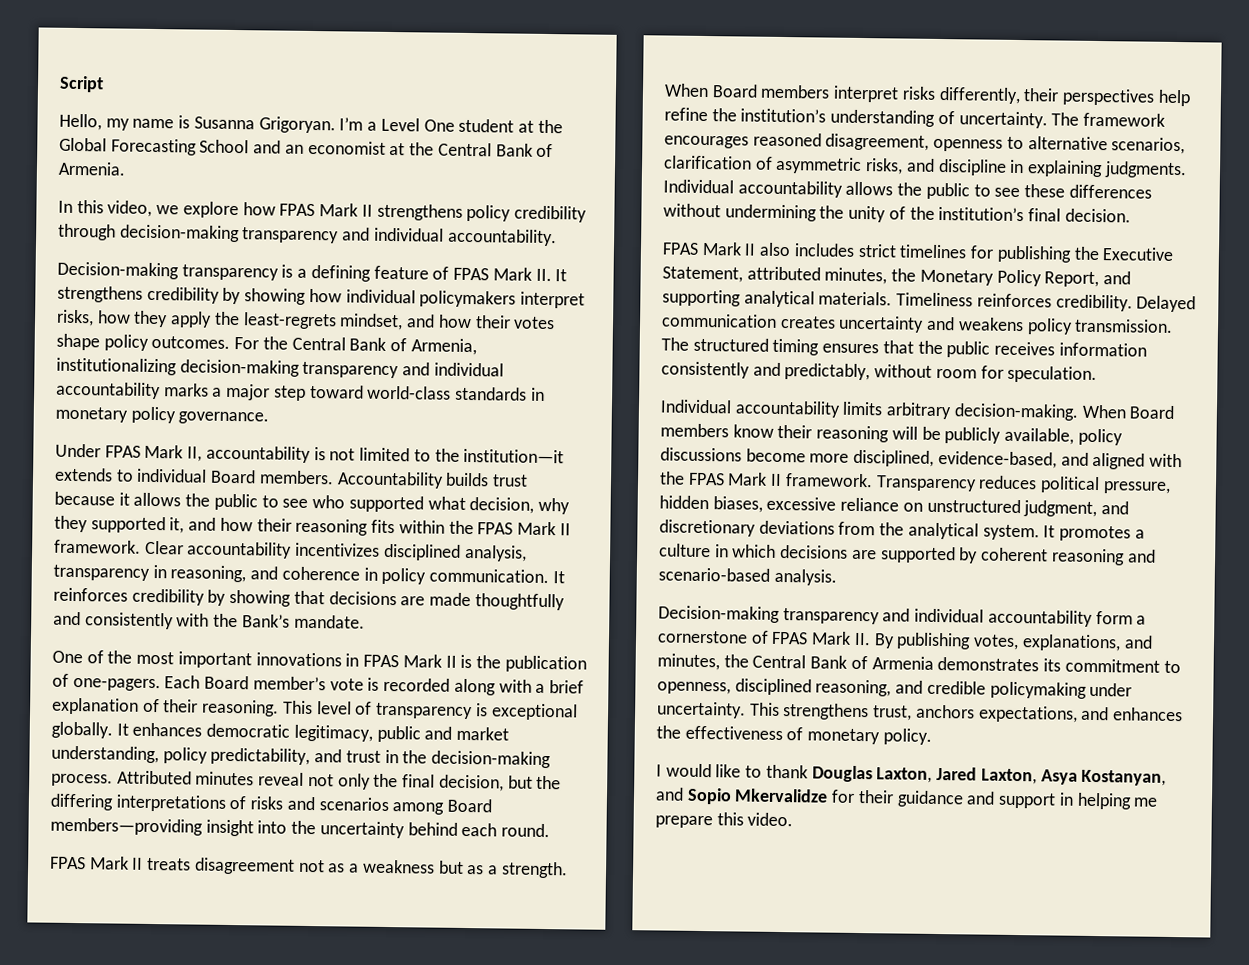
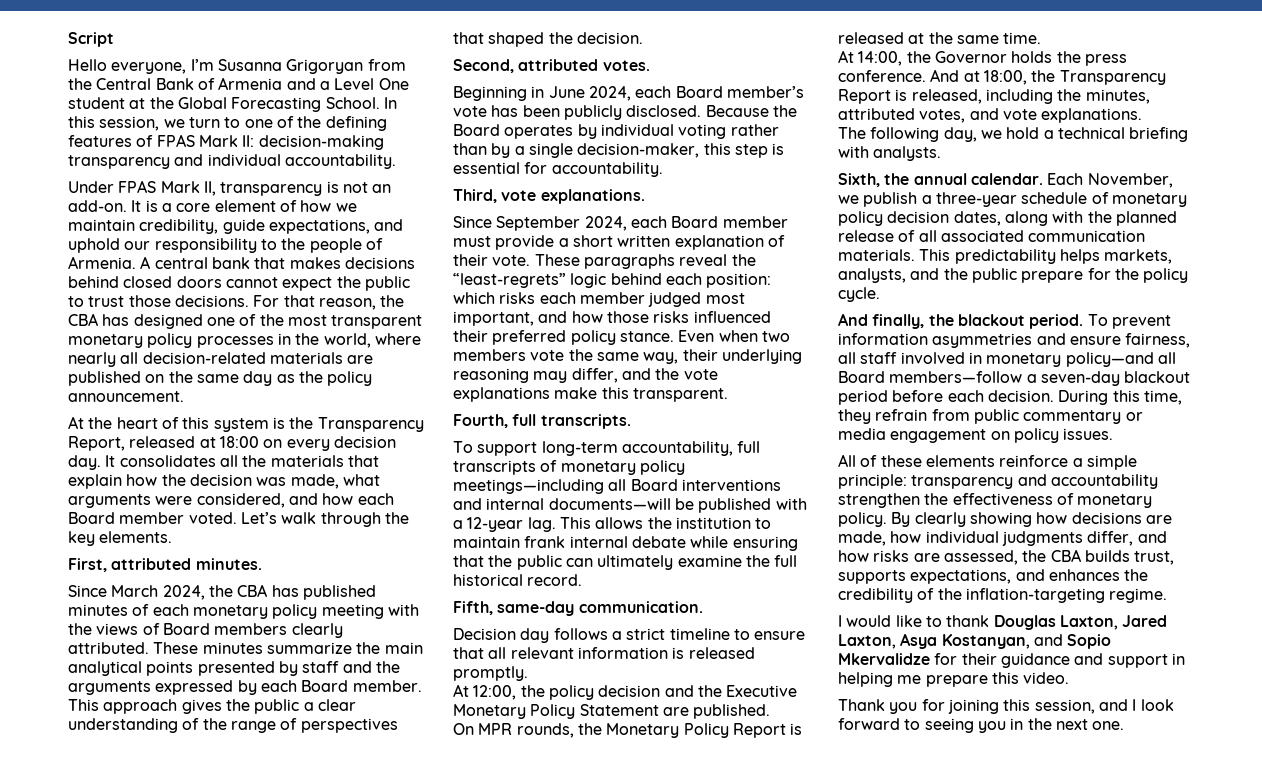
- Hello, my name is Susanna Grigoryan. I’m a Level One student at the Global Forecasting School and an economist at the Central Bank of Armenia.
- In this video, we explore how FPAS Mark II strengthens policy credibility through decision-making transparency and individual accountability.
+ Hello everyone, I’m Susanna Grigoryan from the Central Bank of Armenia and a Level One student at the Global Forecasting School. In this session, we turn to one of the defining features of FPAS Mark II: decision-making transparency and individual accountability.
- Decision-making transparency is a defining feature of FPAS Mark II. It strengthens credibility by showing how individual policymakers interpret risks, how they apply the least-regrets mindset, and how their votes shape policy outcomes. For the Central Bank of Armenia, institutionalizing decision-making transparency and individual accountability marks a major step toward world-class standards in monetary policy governance.
- Under FPAS Mark II, accountability is not limited to the institution—it extends to individual Board members. Accountability builds trust because it allows the public to see who supported what decision, why they supported it, and how their reasoning fits within the FPAS Mark II framework. Clear accountability incentivizes disciplined analysis, transparency in reasoning, and coherence in policy communication. It reinforces credibility by showing that decisions are made thoughtfully and consistently with the Bank’s mandate.
- One of the most important innovations in FPAS Mark II is the publication of one-pagers. Each Board member’s vote is recorded along with a brief explanation of their reasoning. This level of transparency is exceptional globally. It enhances democratic legitimacy, public and market understanding, policy predictability, and trust in the decision-making process. Attributed minutes reveal not only the final decision, but the differing interpretations of risks and scenarios among Board members—providing insight into the uncertainty behind each round.
- FPAS Mark II treats disagreement not as a weakness but as a strength. When Board members interpret risks differently, their perspectives help refine the institution’s understanding of uncertainty. The framework encourages reasoned disagreement, openness to alternative scenarios, clarification of asymmetric risks, and discipline in explaining judgments. Individual accountability allows the public to see these differences without undermining the unity of the institution’s final decision.
- FPAS Mark II also includes strict timelines for publishing the Executive Statement, attributed minutes, the Monetary Policy Report, and supporting analytical materials. Timeliness reinforces credibility. Delayed communication creates uncertainty and weakens policy transmission. The structured timing ensures that the public receives information consistently and predictably, without room for speculation.
- Individual accountability limits arbitrary decision-making. When Board members know their reasoning will be publicly available, policy discussions become more disciplined, evidence-based, and aligned with the FPAS Mark II framework. Transparency reduces political pressure, hidden biases, excessive reliance on unstructured judgment, and discretionary deviations from the analytical system. It promotes a culture in which decisions are supported by coherent reasoning and scenario-based analysis.
- Decision-making transparency and individual accountability form a cornerstone of FPAS Mark II. By publishing votes, explanations, and minutes, the Central Bank of Armenia demonstrates its commitment to openness, disciplined reasoning, and credible policymaking under uncertainty. This strengthens trust, anchors expectations, and enhances the effectiveness of monetary policy.
+ Under FPAS Mark II, transparency is not an add-on. It is a core element of how we maintain credibility, guide expectations, and uphold our responsibility to the people of Armenia. A central bank that makes decisions behind closed doors cannot expect the public to trust those decisions. For that reason, the CBA has designed one of the most transparent monetary policy processes in the world, where nearly all decision-related materials are published on the same day as the policy announcement.
+ At the heart of this system is the Transparency Report, released at 18:00 on every decision day. It consolidates all the materials that explain how the decision was made, what arguments were considered, and how each Board member voted. Let’s walk through the key elements.
+ First, attributed minutes.
+ Since March 2024, the CBA has published minutes of each monetary policy meeting with the views of Board members clearly attributed. These minutes summarize the main analytical points presented by staff and the arguments expressed by each Board member. This approach gives the public a clear understanding of the range of perspectives that shaped the decision.
+ Second, attributed votes.
+ Beginning in June 2024, each Board member’s vote has been publicly disclosed. Because the Board operates by individual voting rather than by a single decision-maker, this step is essential for accountability.
+ Third, vote explanations.
+ Since September 2024, each Board member must provide a short written explanation of their vote. These paragraphs reveal the “least-regrets” logic behind each position: which risks each member judged most important, and how those risks influenced their preferred policy stance. Even when two members vote the same way, their underlying reasoning may differ, and the vote explanations make this transparent.
+ Fourth, full transcripts.
+ To support long-term accountability, full transcripts of monetary policy meetings—including all Board interventions and internal documents—will be published with a 12-year lag. This allows the institution to maintain frank internal debate while ensuring that the public can ultimately examine the full historical record.
+ Fifth, same-day communication.
+ Decision day follows a strict timeline to ensure that all relevant information is released promptly.
+ At 12:00, the policy decision and the Executive Monetary Policy Statement are published.
+ On MPR rounds, the Monetary Policy Report is released at the same time.
+ At 14:00, the Governor holds the press conference. And at 18:00, the Transparency Report is released, including the minutes, attributed votes, and vote explanations.
+ The following day, we hold a technical briefing with analysts.
+ Sixth, the annual calendar. Each November, we publish a three-year schedule of monetary policy decision dates, along with the planned release of all associated communication materials. This predictability helps markets, analysts, and the public prepare for the policy cycle.
+ And finally, the blackout period. To prevent information asymmetries and ensure fairness, all staff involved in monetary policy—and all Board members—follow a seven-day blackout period before each decision. During this time, they refrain from public commentary or media engagement on policy issues.
+ All of these elements reinforce a simple principle: transparency and accountability strengthen the effectiveness of monetary policy. By clearly showing how decisions are made, how individual judgments differ, and how risks are assessed, the CBA builds trust, supports expectations, and enhances the credibility of the inflation-targeting regime.
+ Thank you for joining this session, and I look forward to seeing you in the next one.

